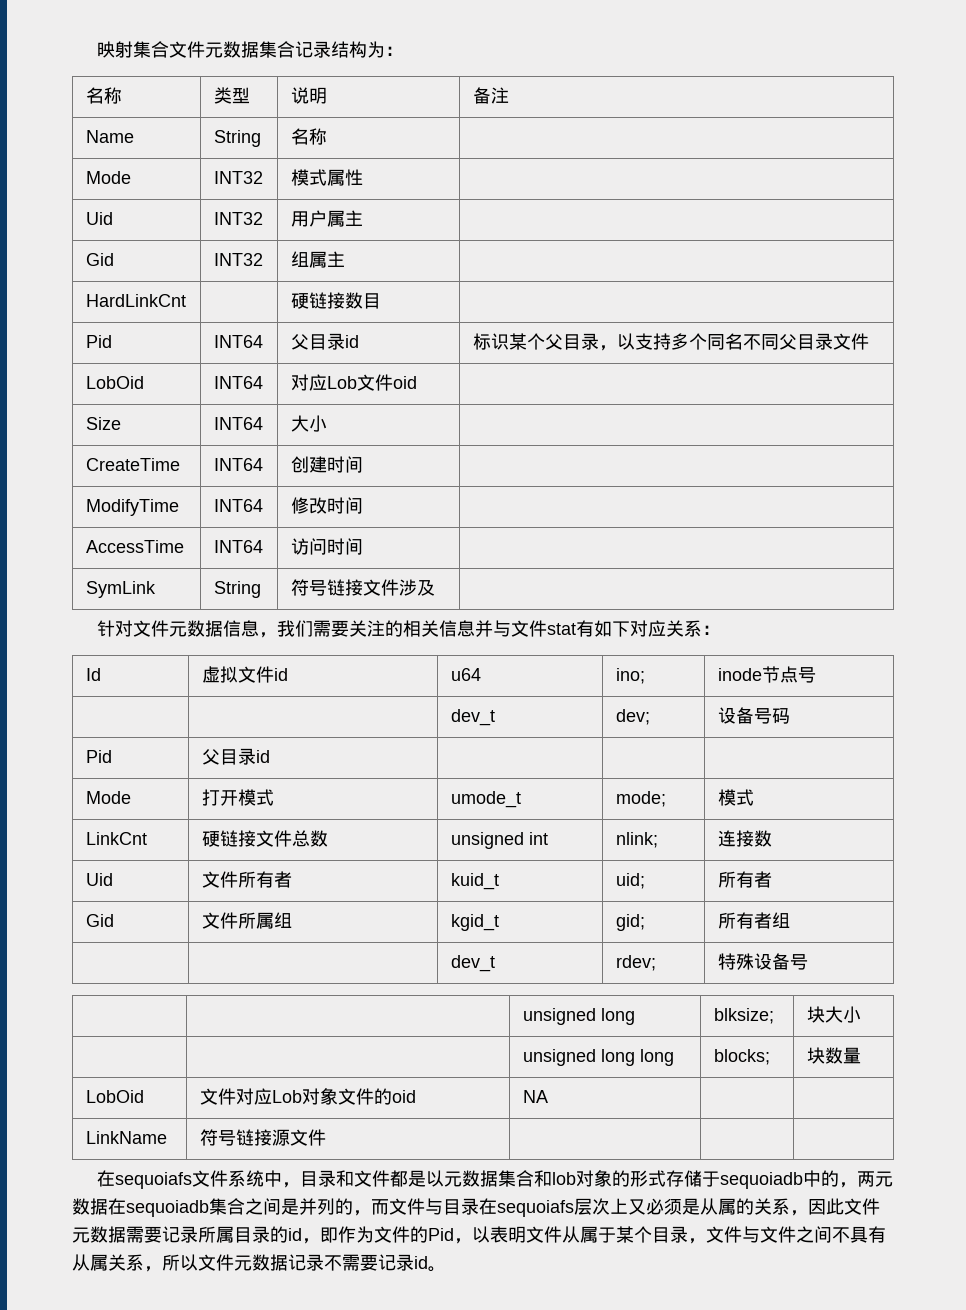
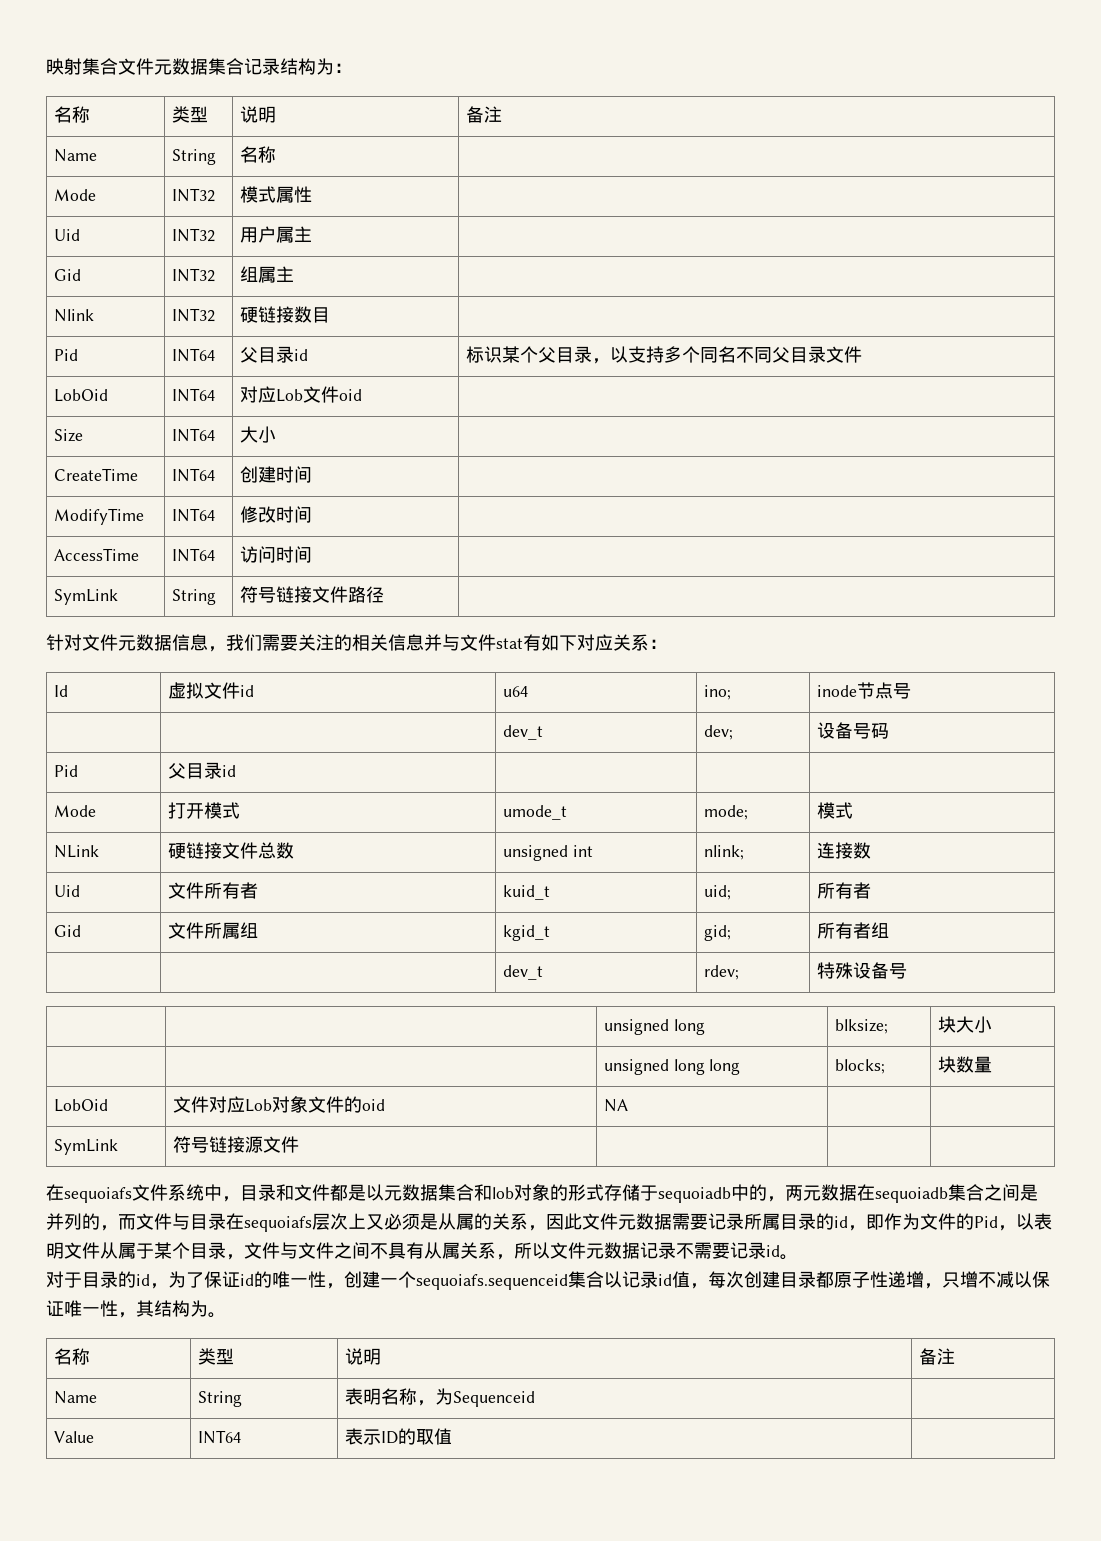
- HardLinkCnt | | 硬链接数目 |
+ Nlink | INT32 | 硬链接数目 |
- SymLink | String | 符号链接文件涉及 |
+ SymLink | String | 符号链接文件路径 |
- LinkCnt | 硬链接文件总数 | unsigned int | nlink; | 连接数
+ NLink | 硬链接文件总数 | unsigned int | nlink; | 连接数
- LinkName | 符号链接源文件 | | |
+ SymLink | 符号链接源文件 | | |
+ 对于目录的id，为了保证id的唯一性，创建一个sequoiafs.sequenceid集合以记录id值，每次创建目录都原子性递增，只增不减以保证唯一性，其结构为。
+ 名称 | 类型 | 说明 | 备注
+ Name | String | 表明名称，为Sequenceid |
+ Value | INT64 | 表示ID的取值 |

